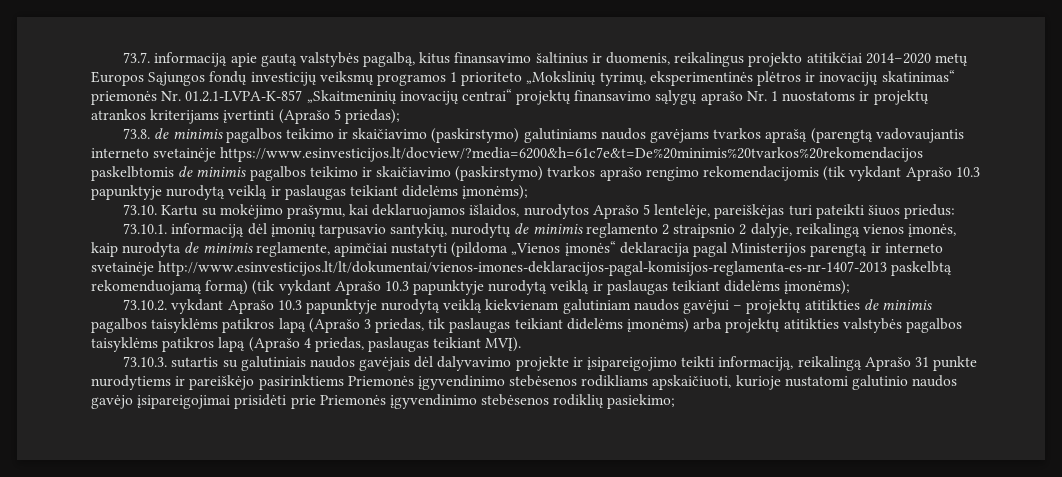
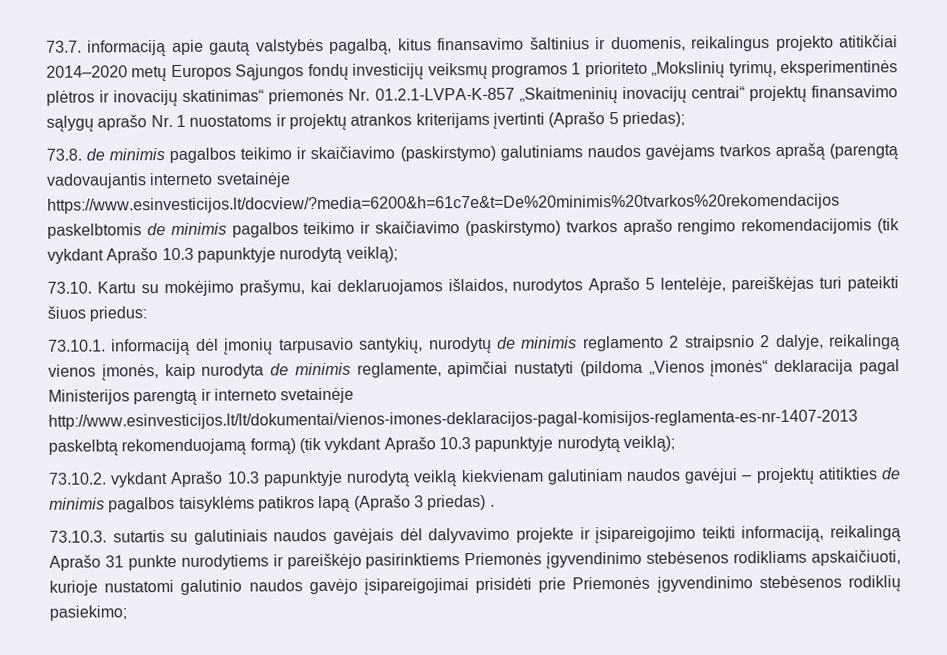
- 73.8. de minimis pagalbos teikimo ir skaičiavimo (paskirstymo) galutiniams naudos gavėjams tvarkos aprašą (parengtą vadovaujantis interneto svetainėje https://www.esinvesticijos.lt/docview/?media=6200&h=61c7e&t=De%20minimis%20tvarkos%20rekomendacijos paskelbtomis de minimis pagalbos teikimo ir skaičiavimo (paskirstymo) tvarkos aprašo rengimo rekomendacijomis (tik vykdant Aprašo 10.3 papunktyje nurodytą veiklą ir paslaugas teikiant didelėms įmonėms);
+ 73.8. de minimis pagalbos teikimo ir skaičiavimo (paskirstymo) galutiniams naudos gavėjams tvarkos aprašą (parengtą vadovaujantis interneto svetainėje https://www.esinvesticijos.lt/docview/?media=6200&h=61c7e&t=De%20minimis%20tvarkos%20rekomendacijos paskelbtomis de minimis pagalbos teikimo ir skaičiavimo (paskirstymo) tvarkos aprašo rengimo rekomendacijomis (tik vykdant Aprašo 10.3 papunktyje nurodytą veiklą);
- 73.10.1. informaciją dėl įmonių tarpusavio santykių, nurodytų de minimis reglamento 2 straipsnio 2 dalyje, reikalingą vienos įmonės, kaip nurodyta de minimis reglamente, apimčiai nustatyti (pildoma „Vienos įmonės“ deklaracija pagal Ministerijos parengtą ir interneto svetainėje http://www.esinvesticijos.lt/lt/dokumentai/vienos-imones-deklaracijos-pagal-komisijos-reglamenta-es-nr-1407-2013 paskelbtą rekomenduojamą formą) (tik vykdant Aprašo 10.3 papunktyje nurodytą veiklą ir paslaugas teikiant didelėms įmonėms);
+ 73.10.1. informaciją dėl įmonių tarpusavio santykių, nurodytų de minimis reglamento 2 straipsnio 2 dalyje, reikalingą vienos įmonės, kaip nurodyta de minimis reglamente, apimčiai nustatyti (pildoma „Vienos įmonės“ deklaracija pagal Ministerijos parengtą ir interneto svetainėje http://www.esinvesticijos.lt/lt/dokumentai/vienos-imones-deklaracijos-pagal-komisijos-reglamenta-es-nr-1407-2013 paskelbtą rekomenduojamą formą) (tik vykdant Aprašo 10.3 papunktyje nurodytą veiklą);
- 73.10.2. vykdant Aprašo 10.3 papunktyje nurodytą veiklą kiekvienam galutiniam naudos gavėjui – projektų atitikties de minimis pagalbos taisyklėms patikros lapą (Aprašo 3 priedas, tik paslaugas teikiant didelėms įmonėms) arba projektų atitikties valstybės pagalbos taisyklėms patikros lapą (Aprašo 4 priedas, paslaugas teikiant MVĮ).
+ 73.10.2. vykdant Aprašo 10.3 papunktyje nurodytą veiklą kiekvienam galutiniam naudos gavėjui – projektų atitikties de minimis pagalbos taisyklėms patikros lapą (Aprašo 3 priedas) .

